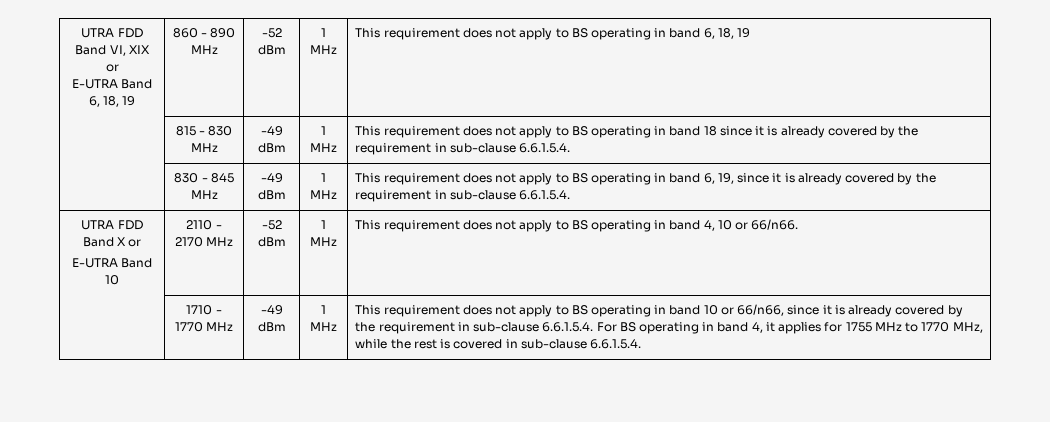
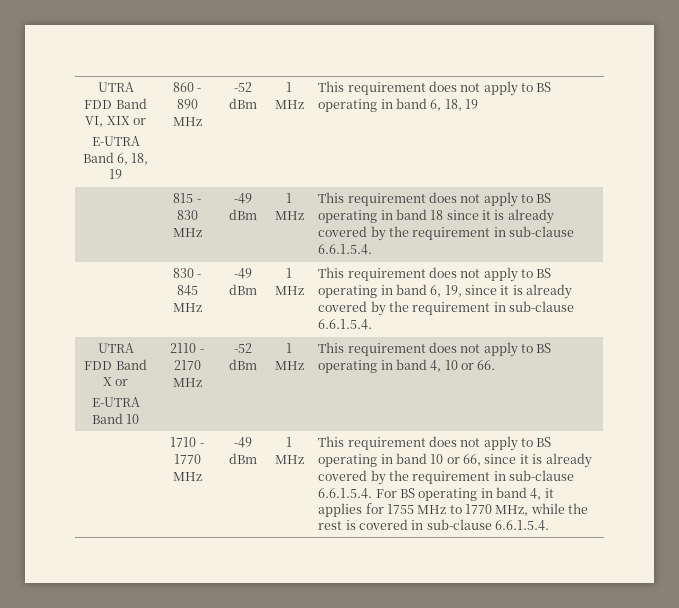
  UTRA FDD Band X or
- E-UTRA Band 10 | 2110 - 2170 MHz | -52 dBm | 1 MHz | This requirement does not apply to BS operating in band 4, 10 or 66/n66.
+ E-UTRA Band 10 | 2110 - 2170 MHz | -52 dBm | 1 MHz | This requirement does not apply to BS operating in band 4, 10 or 66.
- This requirement does not apply to BS operating in band 10 or 66/n66, since it is already covered by the requirement in sub-clause 6.6.1.5.4. For BS operating in band 4, it applies for 1755 MHz to 1770 MHz, while the rest is covered in sub-clause 6.6.1.5.4.
+ This requirement does not apply to BS operating in band 10 or 66, since it is already covered by the requirement in sub-clause 6.6.1.5.4. For BS operating in band 4, it applies for 1755 MHz to 1770 MHz, while the rest is covered in sub-clause 6.6.1.5.4.

